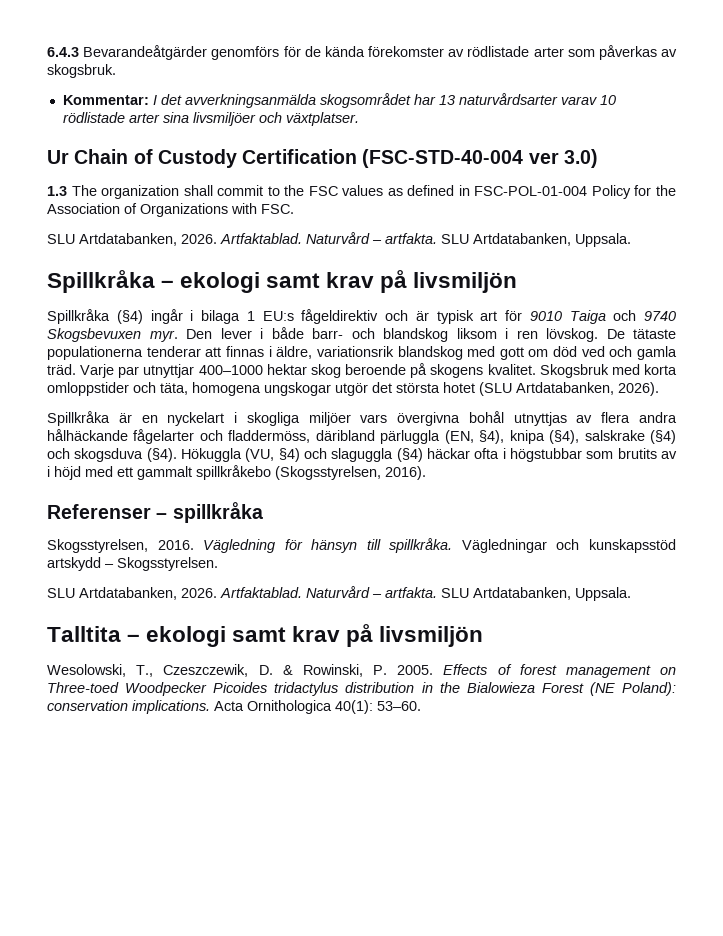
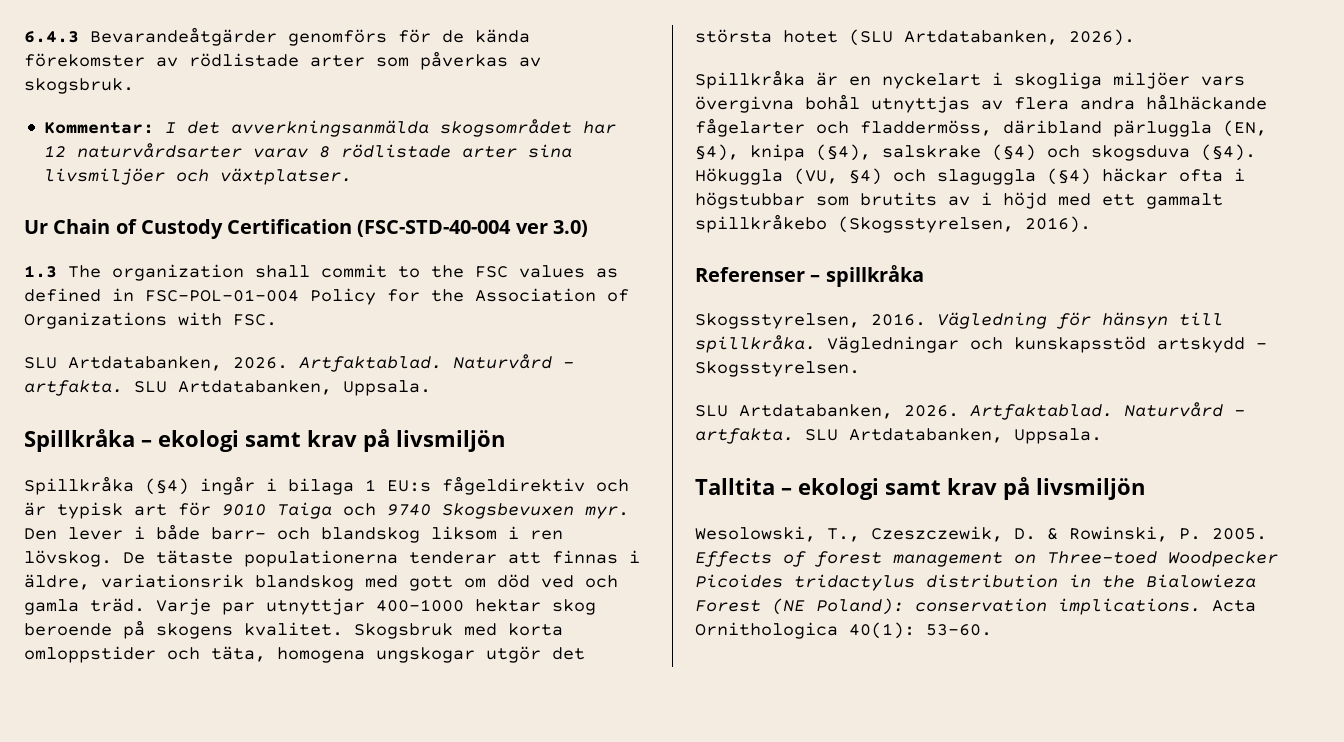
- Kommentar: I det avverkningsanmälda skogsområdet har 13 naturvårdsarter varav 10 rödlistade arter sina livsmiljöer och växtplatser.
+ Kommentar: I det avverkningsanmälda skogsområdet har 12 naturvårdsarter varav 8 rödlistade arter sina livsmiljöer och växtplatser.

